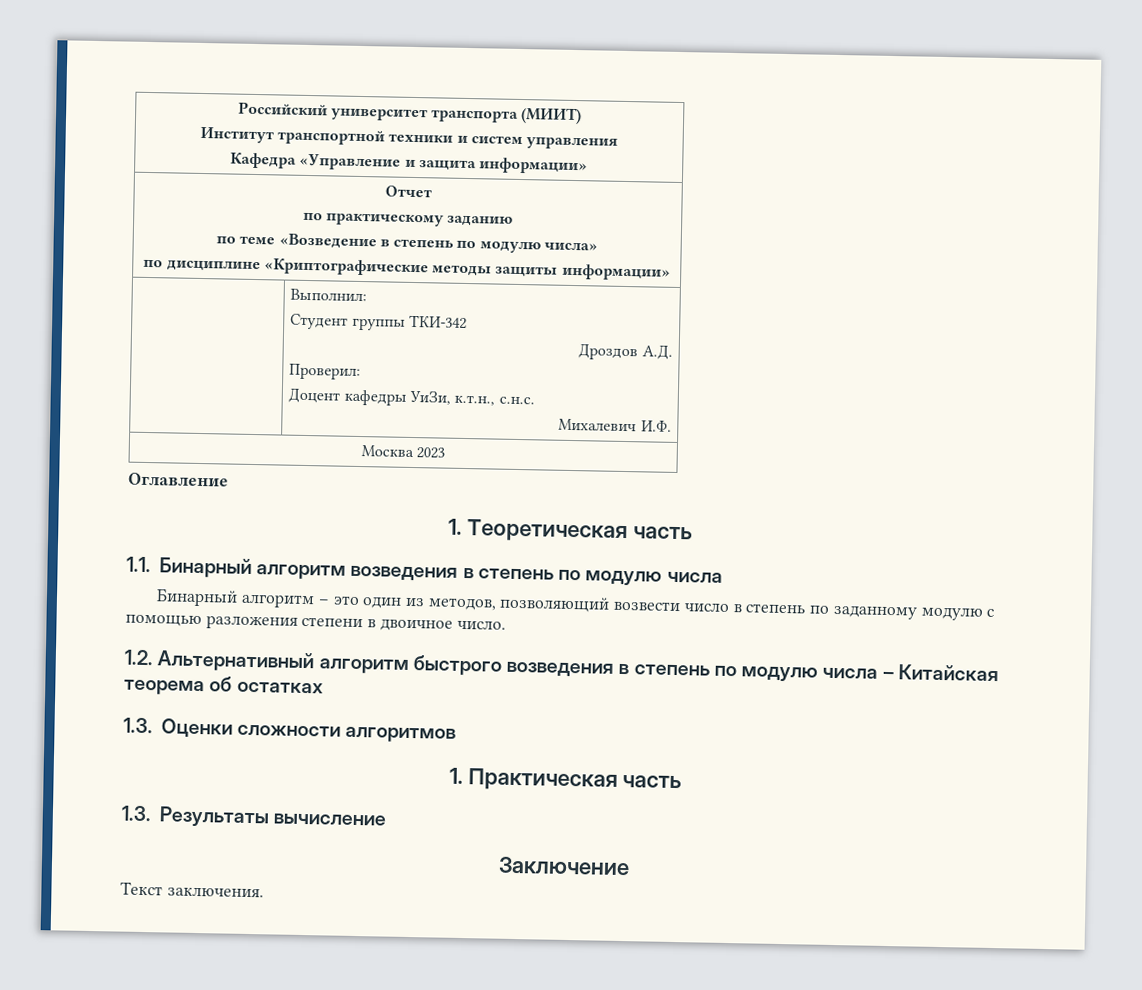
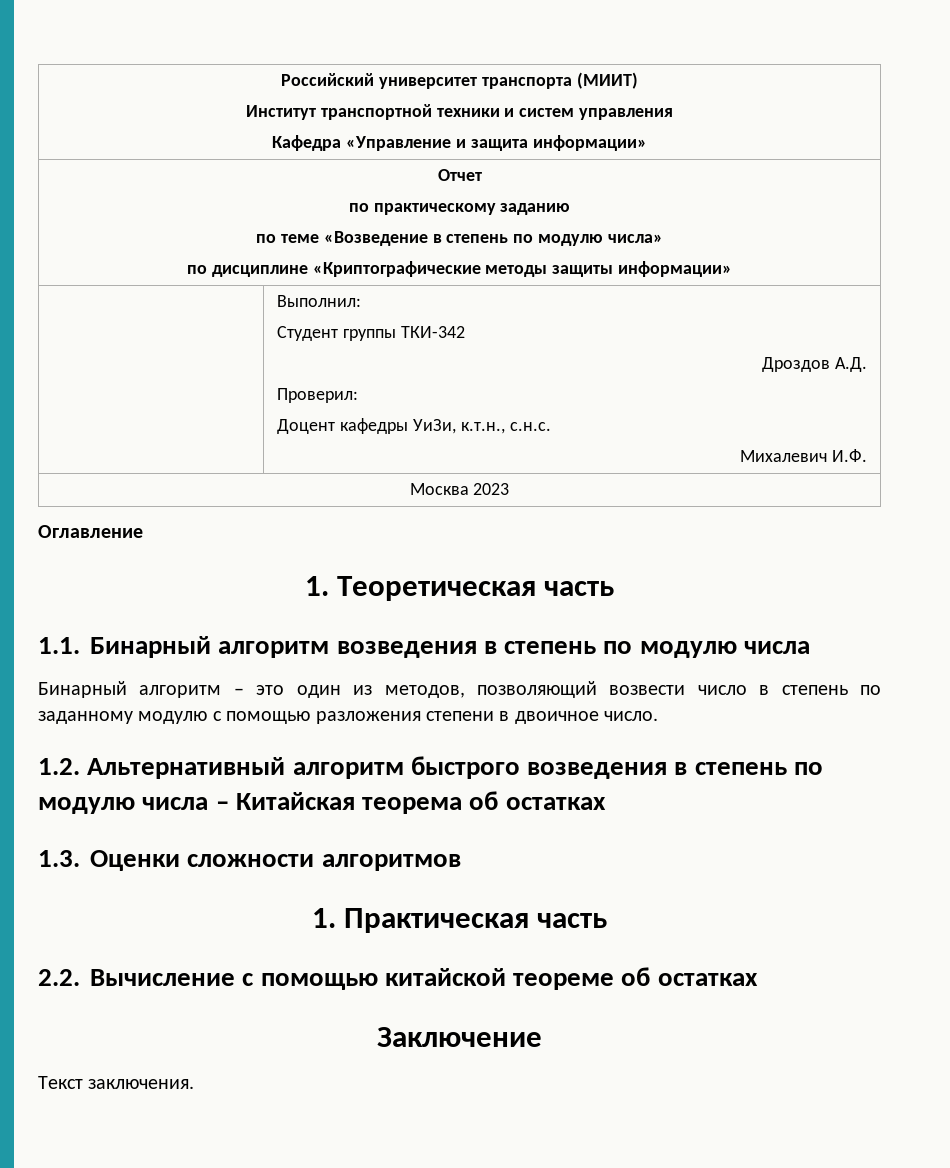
- 1.3. Результаты вычисление
+ 2.2. Вычисление с помощью китайской теореме об остатках

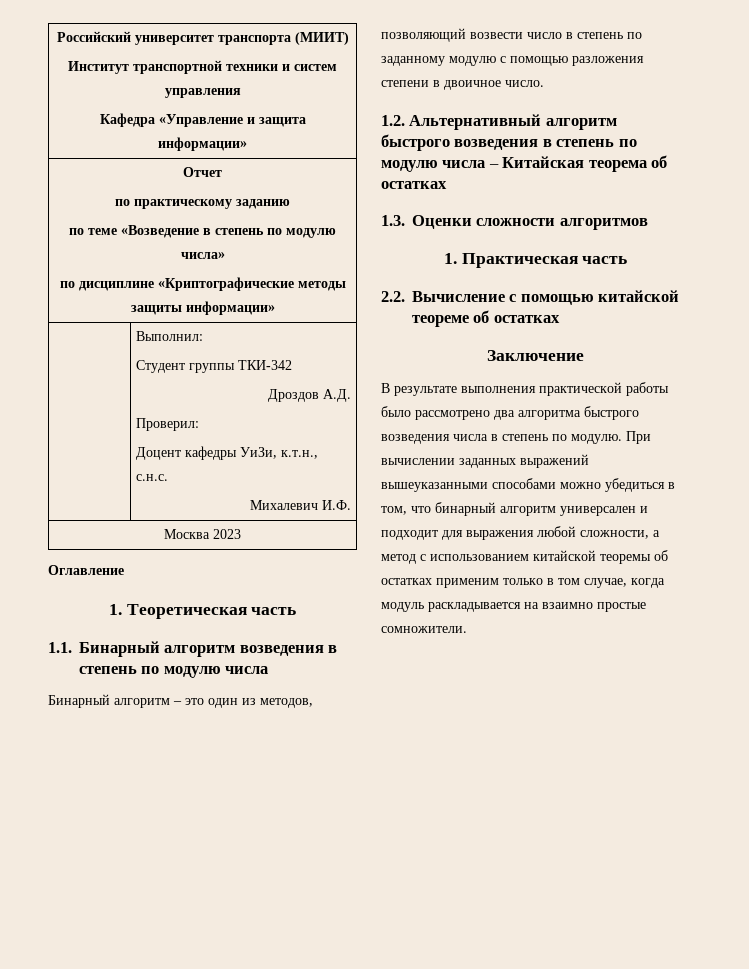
- Текст заключения.
+ В результате выполнения практической работы было рассмотрено два алгоритма быстрого возведения числа в степень по модулю. При вычислении заданных выражений вышеуказанными способами можно убедиться в том, что бинарный алгоритм универсален и подходит для выражения любой сложности, а метод с использованием китайской теоремы об остатках применим только в том случае, когда модуль раскладывается на взаимно простые сомножители.

